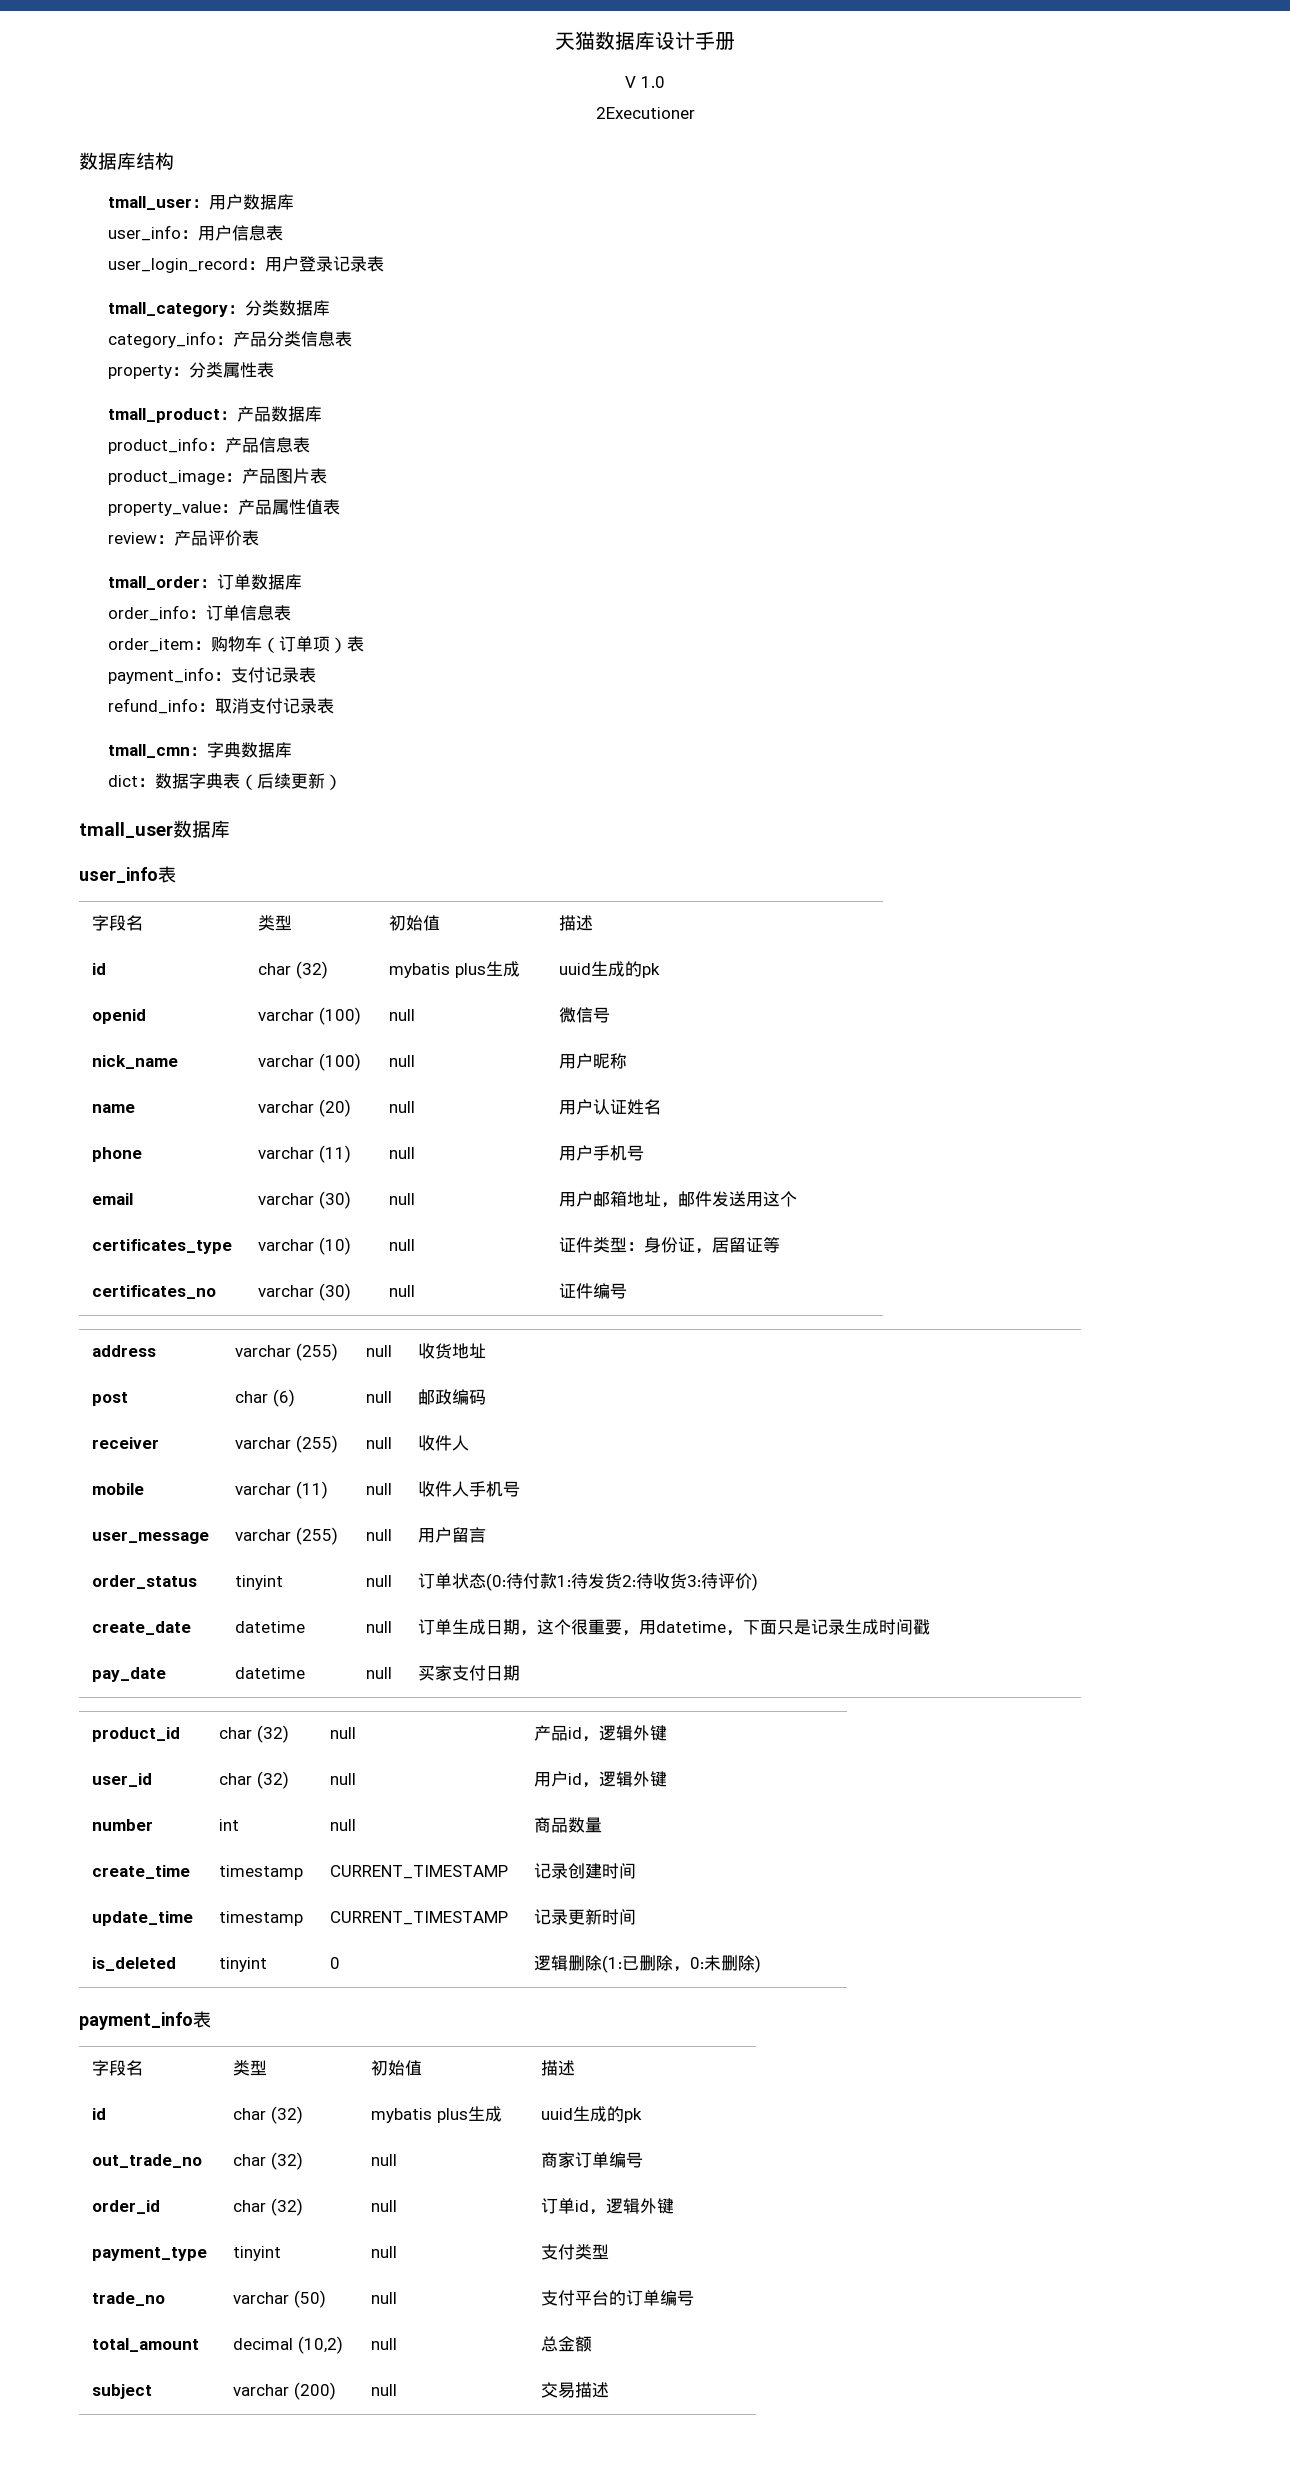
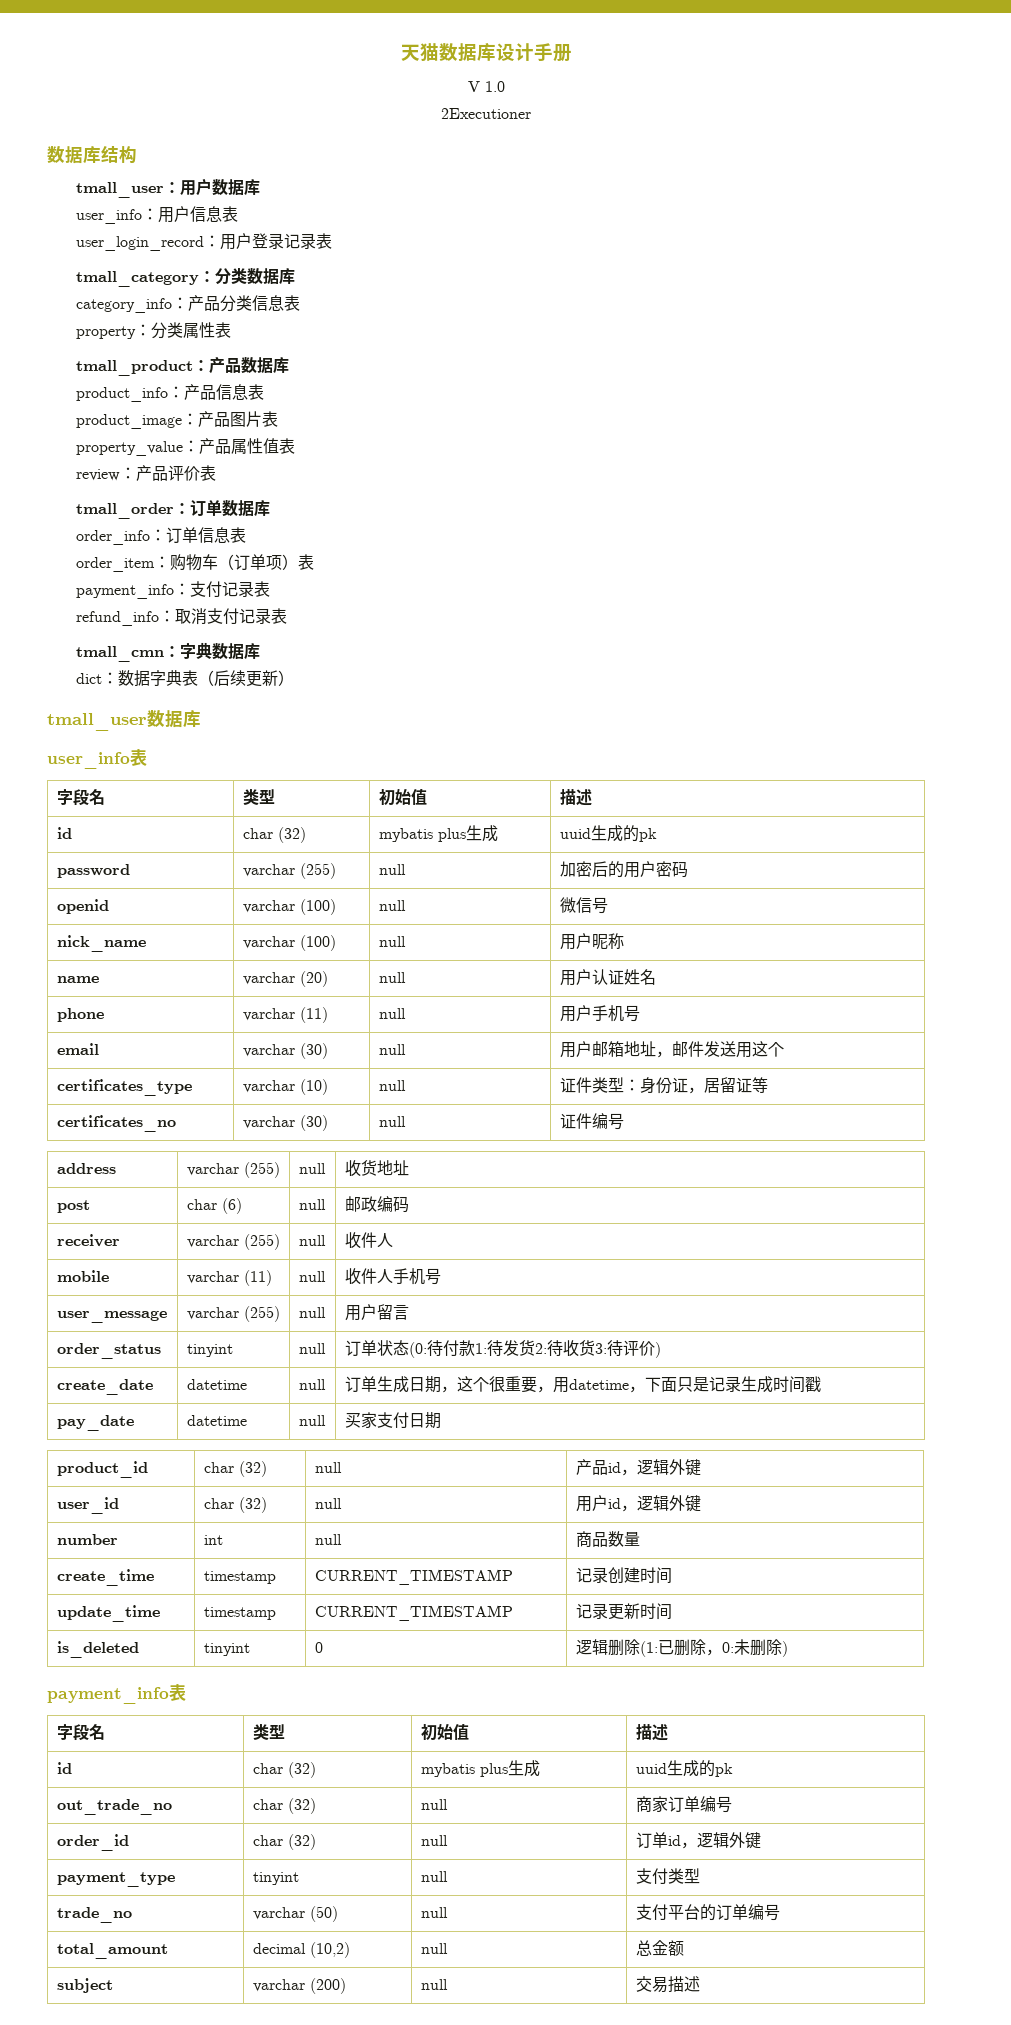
+ password | varchar (255) | null | 加密后的用户密码

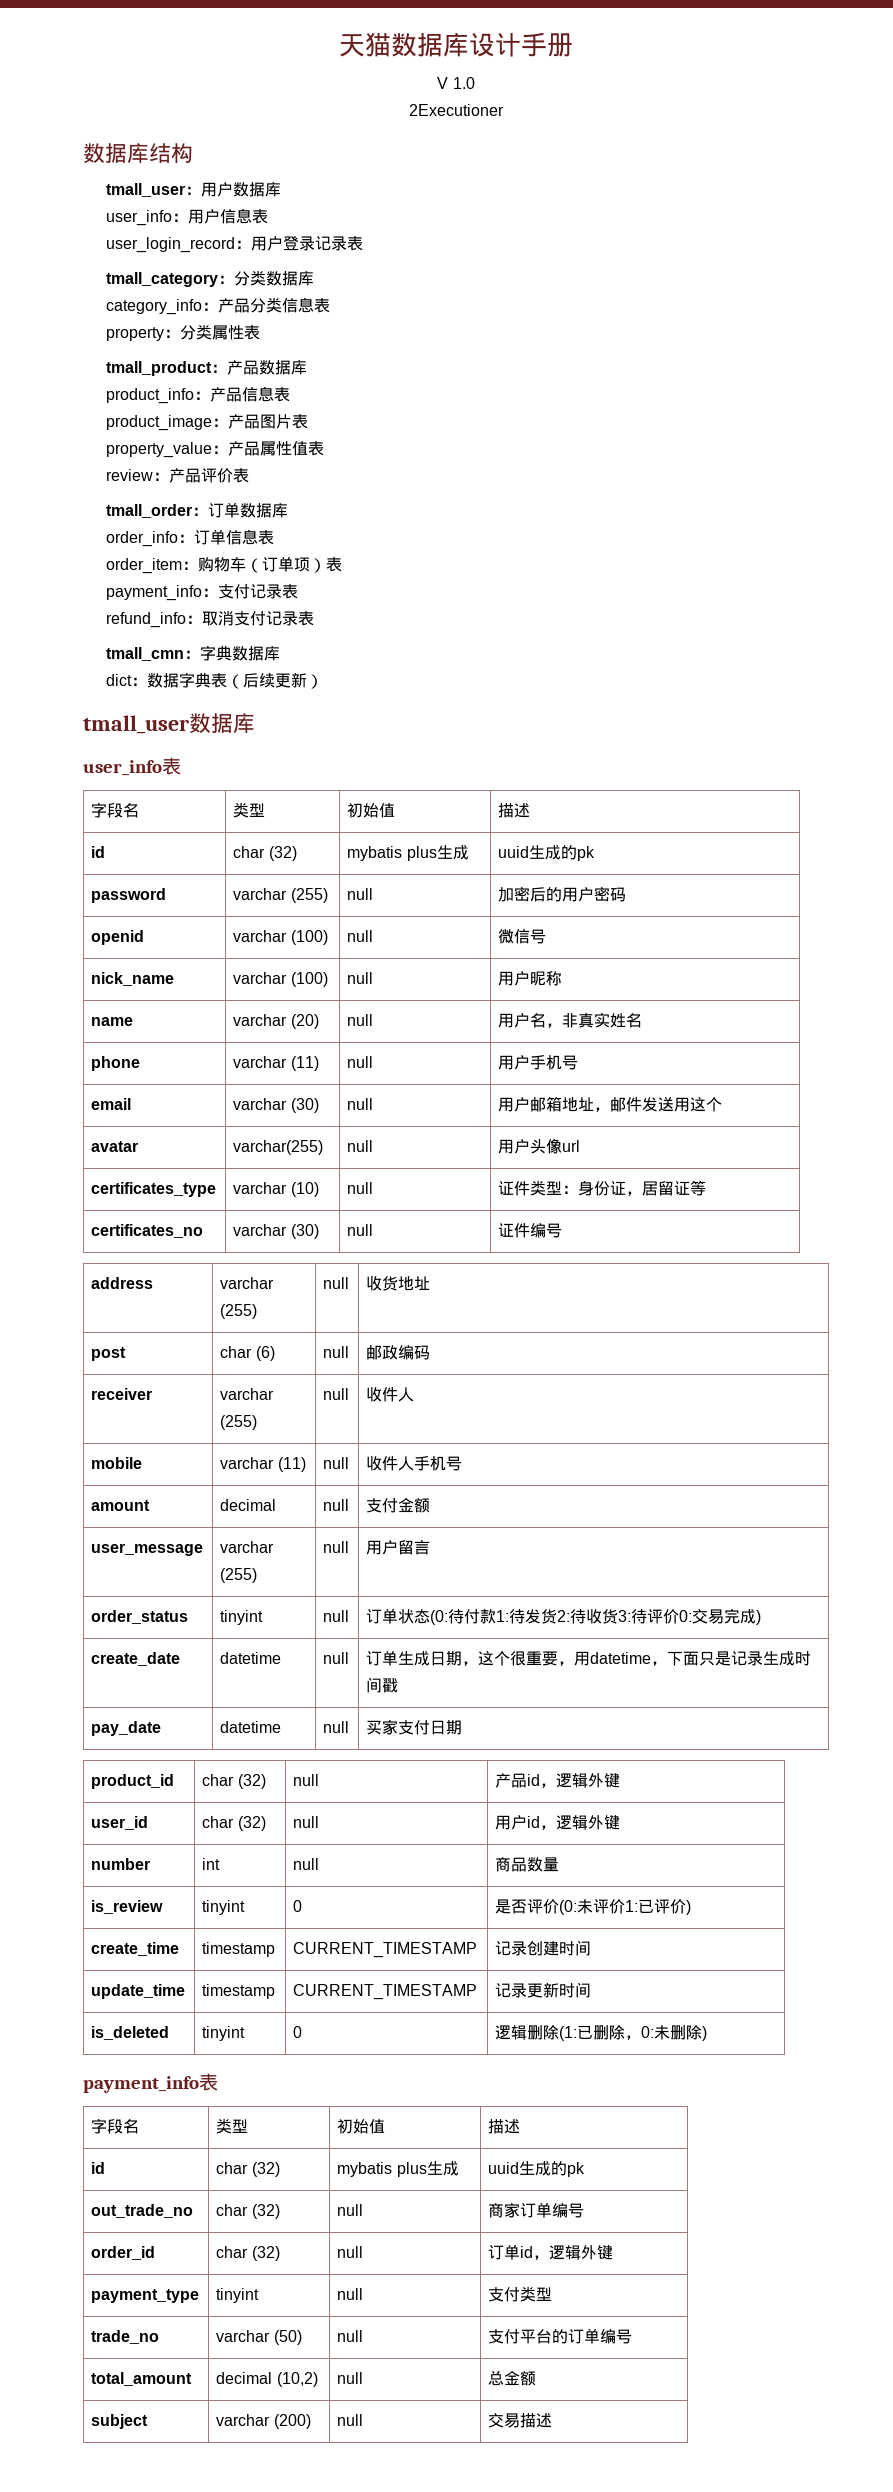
- name | varchar (20) | null | 用户认证姓名
+ name | varchar (20) | null | 用户名，非真实姓名
+ avatar | varchar(255) | null | 用户头像url
+ amount | decimal | null | 支付金额
- order_status | tinyint | null | 订单状态(0:待付款1:待发货2:待收货3:待评价)
+ order_status | tinyint | null | 订单状态(0:待付款1:待发货2:待收货3:待评价0:交易完成)
+ is_review | tinyint | 0 | 是否评价(0:未评价1:已评价)

